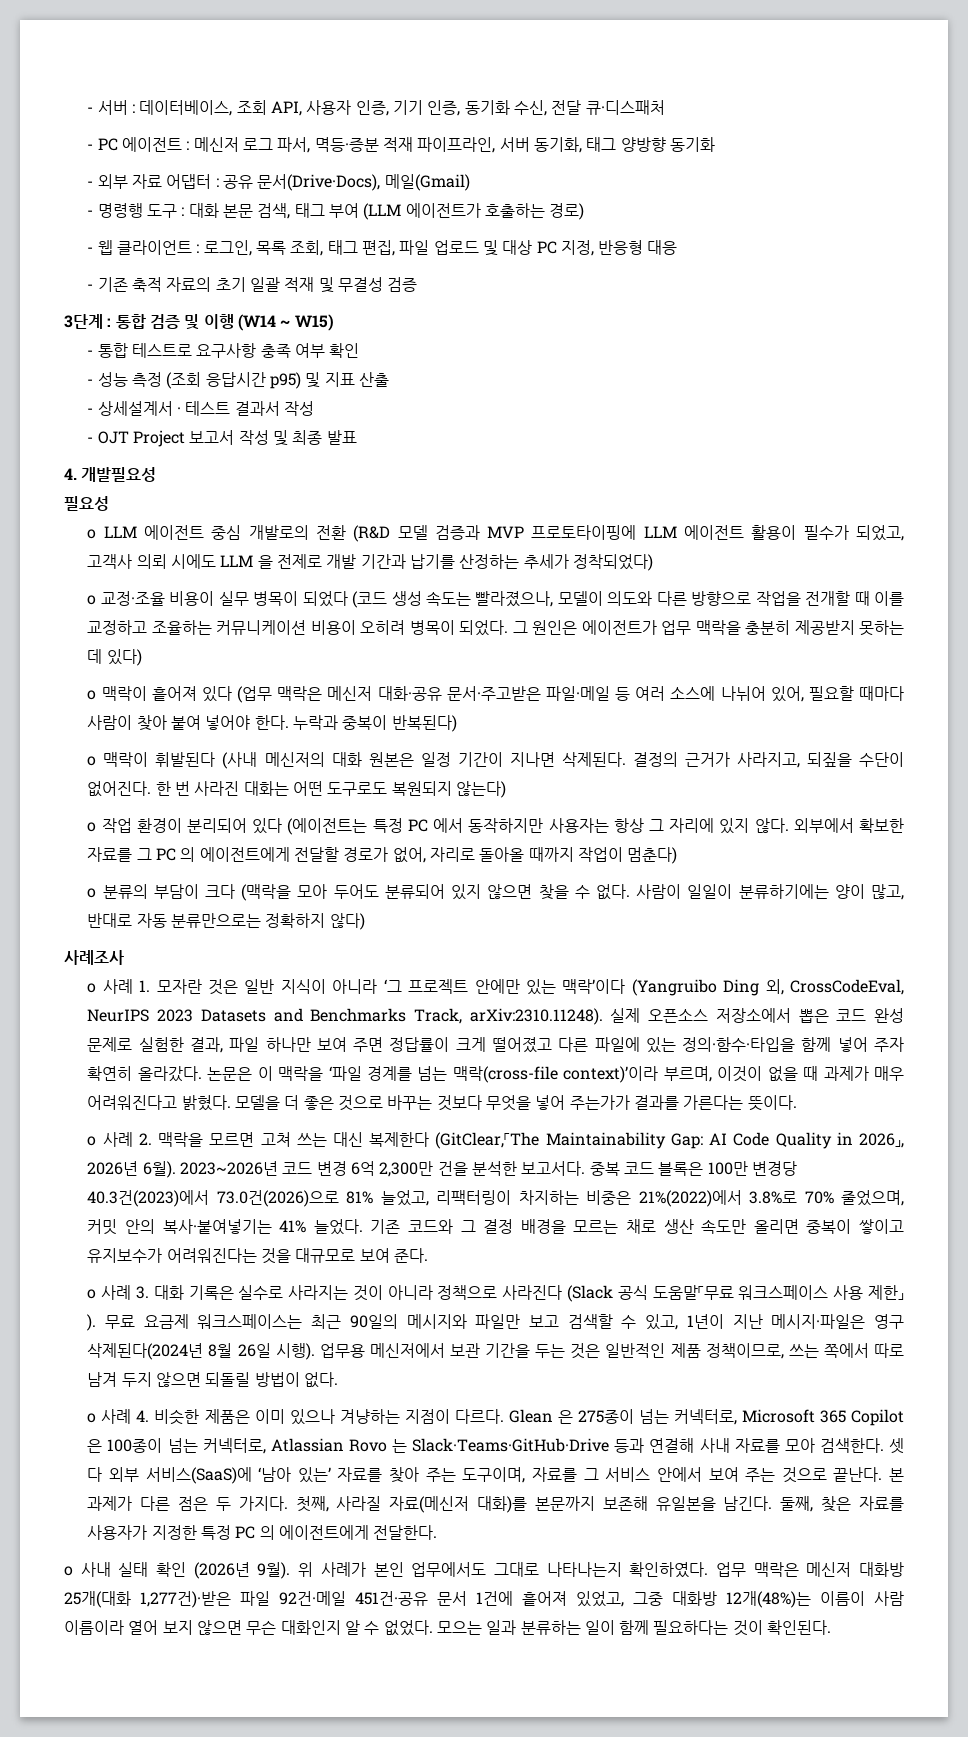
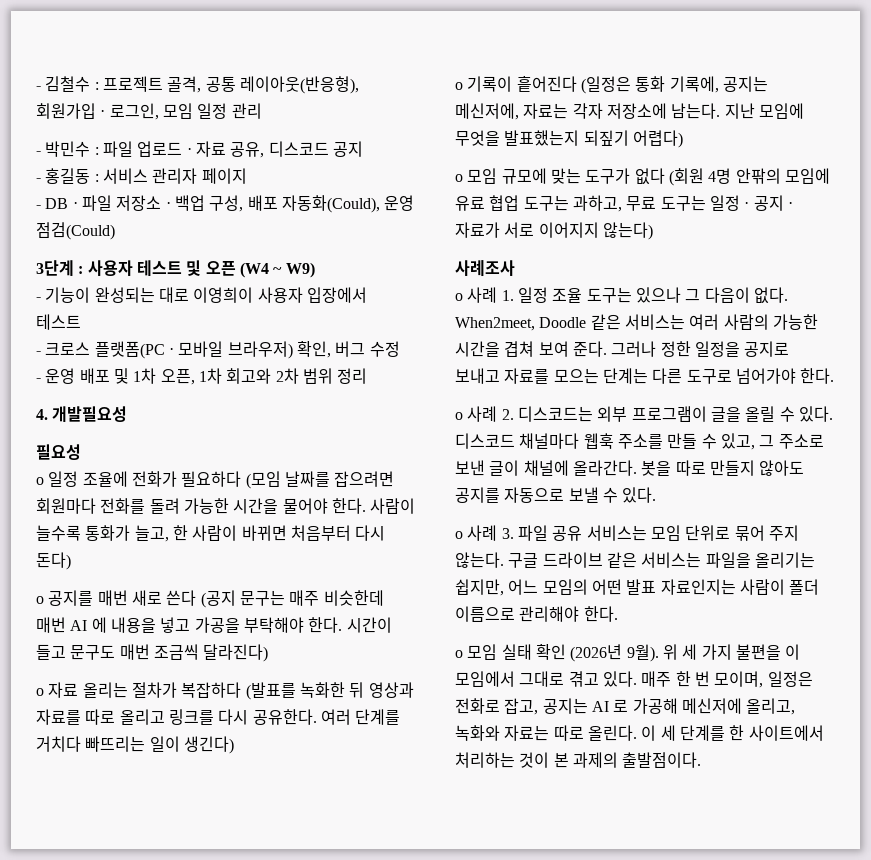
- - 서버 : 데이터베이스, 조회 API, 사용자 인증, 기기 인증, 동기화 수신, 전달 큐·디스패처
- - PC 에이전트 : 메신저 로그 파서, 멱등·증분 적재 파이프라인, 서버 동기화, 태그 양방향 동기화
- - 외부 자료 어댑터 : 공유 문서(Drive·Docs), 메일(Gmail)
- - 명령행 도구 : 대화 본문 검색, 태그 부여 (LLM 에이전트가 호출하는 경로)
- - 웹 클라이언트 : 로그인, 목록 조회, 태그 편집, 파일 업로드 및 대상 PC 지정, 반응형 대응
- - 기존 축적 자료의 초기 일괄 적재 및 무결성 검증
- 3단계 : 통합 검증 및 이행 (W14 ~ W15)
- - 통합 테스트로 요구사항 충족 여부 확인
- - 성능 측정 (조회 응답시간 p95) 및 지표 산출
- - 상세설계서 · 테스트 결과서 작성
- - OJT Project 보고서 작성 및 최종 발표
+ - 김철수 : 프로젝트 골격, 공통 레이아웃(반응형), 회원가입 · 로그인, 모임 일정 관리
+ - 박민수 : 파일 업로드 · 자료 공유, 디스코드 공지
+ - 홍길동 : 서비스 관리자 페이지
+ - DB · 파일 저장소 · 백업 구성, 배포 자동화(Could), 운영 점검(Could)
+ 3단계 : 사용자 테스트 및 오픈 (W4 ~ W9)
+ - 기능이 완성되는 대로 이영희이 사용자 입장에서 테스트
+ - 크로스 플랫폼(PC · 모바일 브라우저) 확인, 버그 수정
+ - 운영 배포 및 1차 오픈, 1차 회고와 2차 범위 정리
  4. 개발필요성
  필요성
- o LLM 에이전트 중심 개발로의 전환 (R&D 모델 검증과 MVP 프로토타이핑에 LLM 에이전트 활용이 필수가 되었고, 고객사 의뢰 시에도 LLM 을 전제로 개발 기간과 납기를 산정하는 추세가 정착되었다)
- o 교정·조율 비용이 실무 병목이 되었다 (코드 생성 속도는 빨라졌으나, 모델이 의도와 다른 방향으로 작업을 전개할 때 이를 교정하고 조율하는 커뮤니케이션 비용이 오히려 병목이 되었다. 그 원인은 에이전트가 업무 맥락을 충분히 제공받지 못하는 데 있다)
- o 맥락이 흩어져 있다 (업무 맥락은 메신저 대화·공유 문서·주고받은 파일·메일 등 여러 소스에 나뉘어 있어, 필요할 때마다 사람이 찾아 붙여 넣어야 한다. 누락과 중복이 반복된다)
- o 맥락이 휘발된다 (사내 메신저의 대화 원본은 일정 기간이 지나면 삭제된다. 결정의 근거가 사라지고, 되짚을 수단이 없어진다. 한 번 사라진 대화는 어떤 도구로도 복원되지 않는다)
- o 작업 환경이 분리되어 있다 (에이전트는 특정 PC 에서 동작하지만 사용자는 항상 그 자리에 있지 않다. 외부에서 확보한 자료를 그 PC 의 에이전트에게 전달할 경로가 없어, 자리로 돌아올 때까지 작업이 멈춘다)
- o 분류의 부담이 크다 (맥락을 모아 두어도 분류되어 있지 않으면 찾을 수 없다. 사람이 일일이 분류하기에는 양이 많고, 반대로 자동 분류만으로는 정확하지 않다)
+ o 일정 조율에 전화가 필요하다 (모임 날짜를 잡으려면 회원마다 전화를 돌려 가능한 시간을 물어야 한다. 사람이 늘수록 통화가 늘고, 한 사람이 바뀌면 처음부터 다시 돈다)
+ o 공지를 매번 새로 쓴다 (공지 문구는 매주 비슷한데 매번 AI 에 내용을 넣고 가공을 부탁해야 한다. 시간이 들고 문구도 매번 조금씩 달라진다)
+ o 자료 올리는 절차가 복잡하다 (발표를 녹화한 뒤 영상과 자료를 따로 올리고 링크를 다시 공유한다. 여러 단계를 거치다 빠뜨리는 일이 생긴다)
+ o 기록이 흩어진다 (일정은 통화 기록에, 공지는 메신저에, 자료는 각자 저장소에 남는다. 지난 모임에 무엇을 발표했는지 되짚기 어렵다)
+ o 모임 규모에 맞는 도구가 없다 (회원 4명 안팎의 모임에 유료 협업 도구는 과하고, 무료 도구는 일정 · 공지 · 자료가 서로 이어지지 않는다)
  사례조사
- o 사례 1. 모자란 것은 일반 지식이 아니라 ‘그 프로젝트 안에만 있는 맥락’이다 (Yangruibo Ding 외, CrossCodeEval, NeurIPS 2023 Datasets and Benchmarks Track, arXiv:2310.11248). 실제 오픈소스 저장소에서 뽑은 코드 완성 문제로 실험한 결과, 파일 하나만 보여 주면 정답률이 크게 떨어졌고 다른 파일에 있는 정의·함수·타입을 함께 넣어 주자 확연히 올라갔다. 논문은 이 맥락을 ‘파일 경계를 넘는 맥락(cross-file context)’이라 부르며, 이것이 없을 때 과제가 매우 어려워진다고 밝혔다. 모델을 더 좋은 것으로 바꾸는 것보다 무엇을 넣어 주는가가 결과를 가른다는 뜻이다.
- o 사례 2. 맥락을 모르면 고쳐 쓰는 대신 복제한다 (GitClear,「The Maintainability Gap: AI Code Quality in 2026」, 2026년 6월). 2023~2026년 코드 변경 6억 2,300만 건을 분석한 보고서다. 중복 코드 블록은 100만 변경당 40.3건(2023)에서 73.0건(2026)으로 81% 늘었고, 리팩터링이 차지하는 비중은 21%(2022)에서 3.8%로 70% 줄었으며, 커밋 안의 복사·붙여넣기는 41% 늘었다. 기존 코드와 그 결정 배경을 모르는 채로 생산 속도만 올리면 중복이 쌓이고 유지보수가 어려워진다는 것을 대규모로 보여 준다.
- o 사례 3. 대화 기록은 실수로 사라지는 것이 아니라 정책으로 사라진다 (Slack 공식 도움말「무료 워크스페이스 사용 제한」). 무료 요금제 워크스페이스는 최근 90일의 메시지와 파일만 보고 검색할 수 있고, 1년이 지난 메시지·파일은 영구 삭제된다(2024년 8월 26일 시행). 업무용 메신저에서 보관 기간을 두는 것은 일반적인 제품 정책이므로, 쓰는 쪽에서 따로 남겨 두지 않으면 되돌릴 방법이 없다.
- o 사례 4. 비슷한 제품은 이미 있으나 겨냥하는 지점이 다르다. Glean 은 275종이 넘는 커넥터로, Microsoft 365 Copilot 은 100종이 넘는 커넥터로, Atlassian Rovo 는 Slack·Teams·GitHub·Drive 등과 연결해 사내 자료를 모아 검색한다. 셋 다 외부 서비스(SaaS)에 ‘남아 있는’ 자료를 찾아 주는 도구이며, 자료를 그 서비스 안에서 보여 주는 것으로 끝난다. 본 과제가 다른 점은 두 가지다. 첫째, 사라질 자료(메신저 대화)를 본문까지 보존해 유일본을 남긴다. 둘째, 찾은 자료를 사용자가 지정한 특정 PC 의 에이전트에게 전달한다.
- o 사내 실태 확인 (2026년 9월).
+ o 사례 1. 일정 조율 도구는 있으나 그 다음이 없다. When2meet, Doodle 같은 서비스는 여러 사람의 가능한 시간을 겹쳐 보여 준다. 그러나 정한 일정을 공지로 보내고 자료를 모으는 단계는 다른 도구로 넘어가야 한다.
+ o 사례 2. 디스코드는 외부 프로그램이 글을 올릴 수 있다. 디스코드 채널마다 웹훅 주소를 만들 수 있고, 그 주소로 보낸 글이 채널에 올라간다. 봇을 따로 만들지 않아도 공지를 자동으로 보낼 수 있다.
+ o 사례 3. 파일 공유 서비스는 모임 단위로 묶어 주지 않는다. 구글 드라이브 같은 서비스는 파일을 올리기는 쉽지만, 어느 모임의 어떤 발표 자료인지는 사람이 폴더 이름으로 관리해야 한다.
+ o 모임 실태 확인 (2026년 9월).
- 위 사례가 본인 업무에서도 그대로 나타나는지 확인하였다. 업무 맥락은 메신저 대화방 25개(대화 1,277건)·받은 파일 92건·메일 451건·공유 문서 1건에 흩어져 있었고, 그중 대화방 12개(48%)는 이름이 사람 이름이라 열어 보지 않으면 무슨 대화인지 알 수 없었다. 모으는 일과 분류하는 일이 함께 필요하다는 것이 확인된다.
+ 위 세 가지 불편을 이 모임에서 그대로 겪고 있다. 매주 한 번 모이며, 일정은 전화로 잡고, 공지는 AI 로 가공해 메신저에 올리고, 녹화와 자료는 따로 올린다. 이 세 단계를 한 사이트에서 처리하는 것이 본 과제의 출발점이다.

